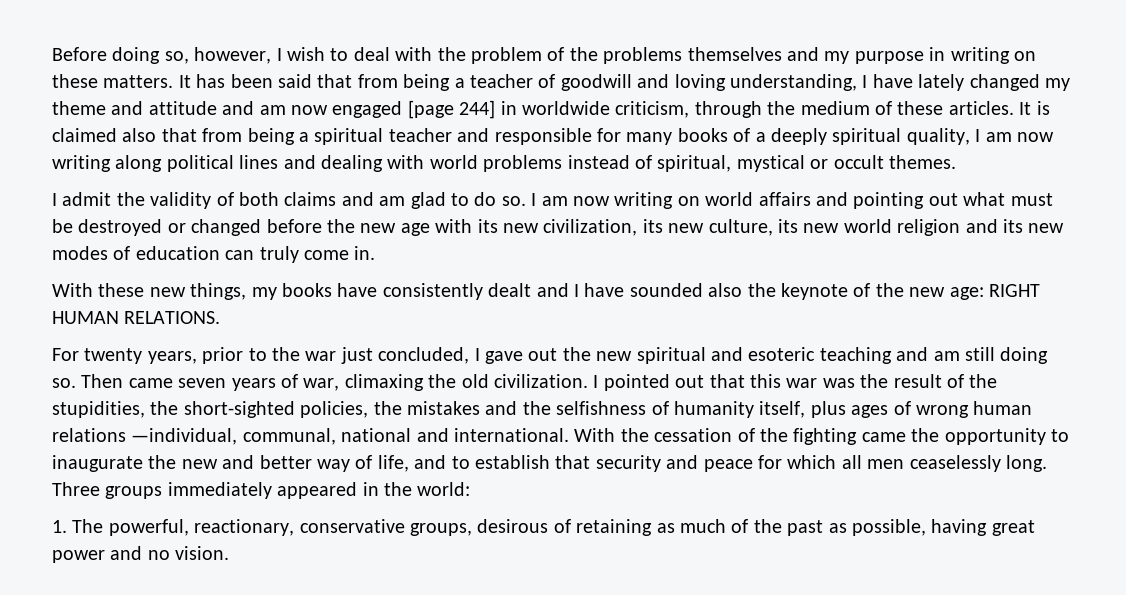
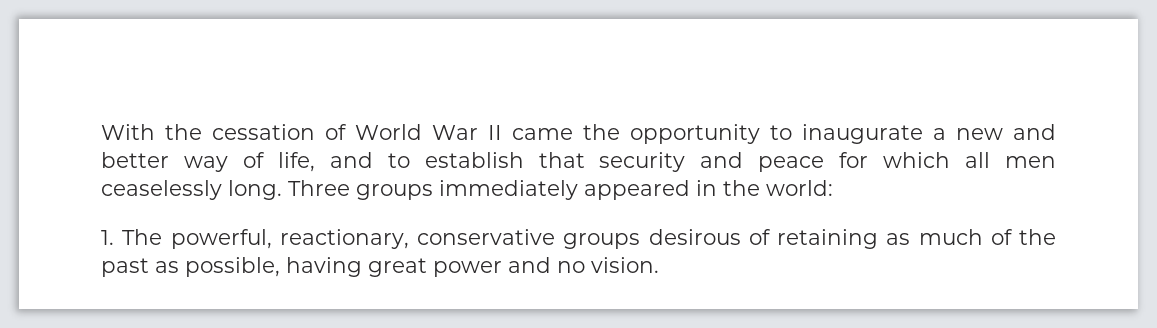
- Before doing so, however, I wish to deal with the problem of the problems themselves and my purpose in writing on these matters. It has been said that from being a teacher of goodwill and loving understanding, I have lately changed my theme and attitude and am now engaged [page 244] in worldwide criticism, through the medium of these articles. It is claimed also that from being a spiritual teacher and responsible for many books of a deeply spiritual quality, I am now writing along political lines and dealing with world problems instead of spiritual, mystical or occult themes.
- I admit the validity of both claims and am glad to do so. I am now writing on world affairs and pointing out what must be destroyed or changed before the new age with its new civilization, its new culture, its new world religion and its new modes of education can truly come in.
- With these new things, my books have consistently dealt and I have sounded also the keynote of the new age: RIGHT HUMAN RELATIONS.
- For twenty years, prior to the war just concluded, I gave out the new spiritual and esoteric teaching and am still doing so. Then came seven years of war, climaxing the old civilization. I pointed out that this war was the result of the stupidities, the short-sighted policies, the mistakes and the selfishness of humanity itself, plus ages of wrong human relations —individual, communal, national and international. With the cessation of the fighting came the opportunity to inaugurate the new and better way of life, and to establish that security and peace for which all men ceaselessly long.
+ With the cessation of World War II came the opportunity to inaugurate a new and better way of life, and to establish that security and peace for which all men ceaselessly long.
- 1. The powerful, reactionary, conservative groups, desirous of retaining as much of the past as possible, having great power and no vision.
+ 1. The powerful, reactionary, conservative groups desirous of retaining as much of the past as possible, having great power and no vision.

